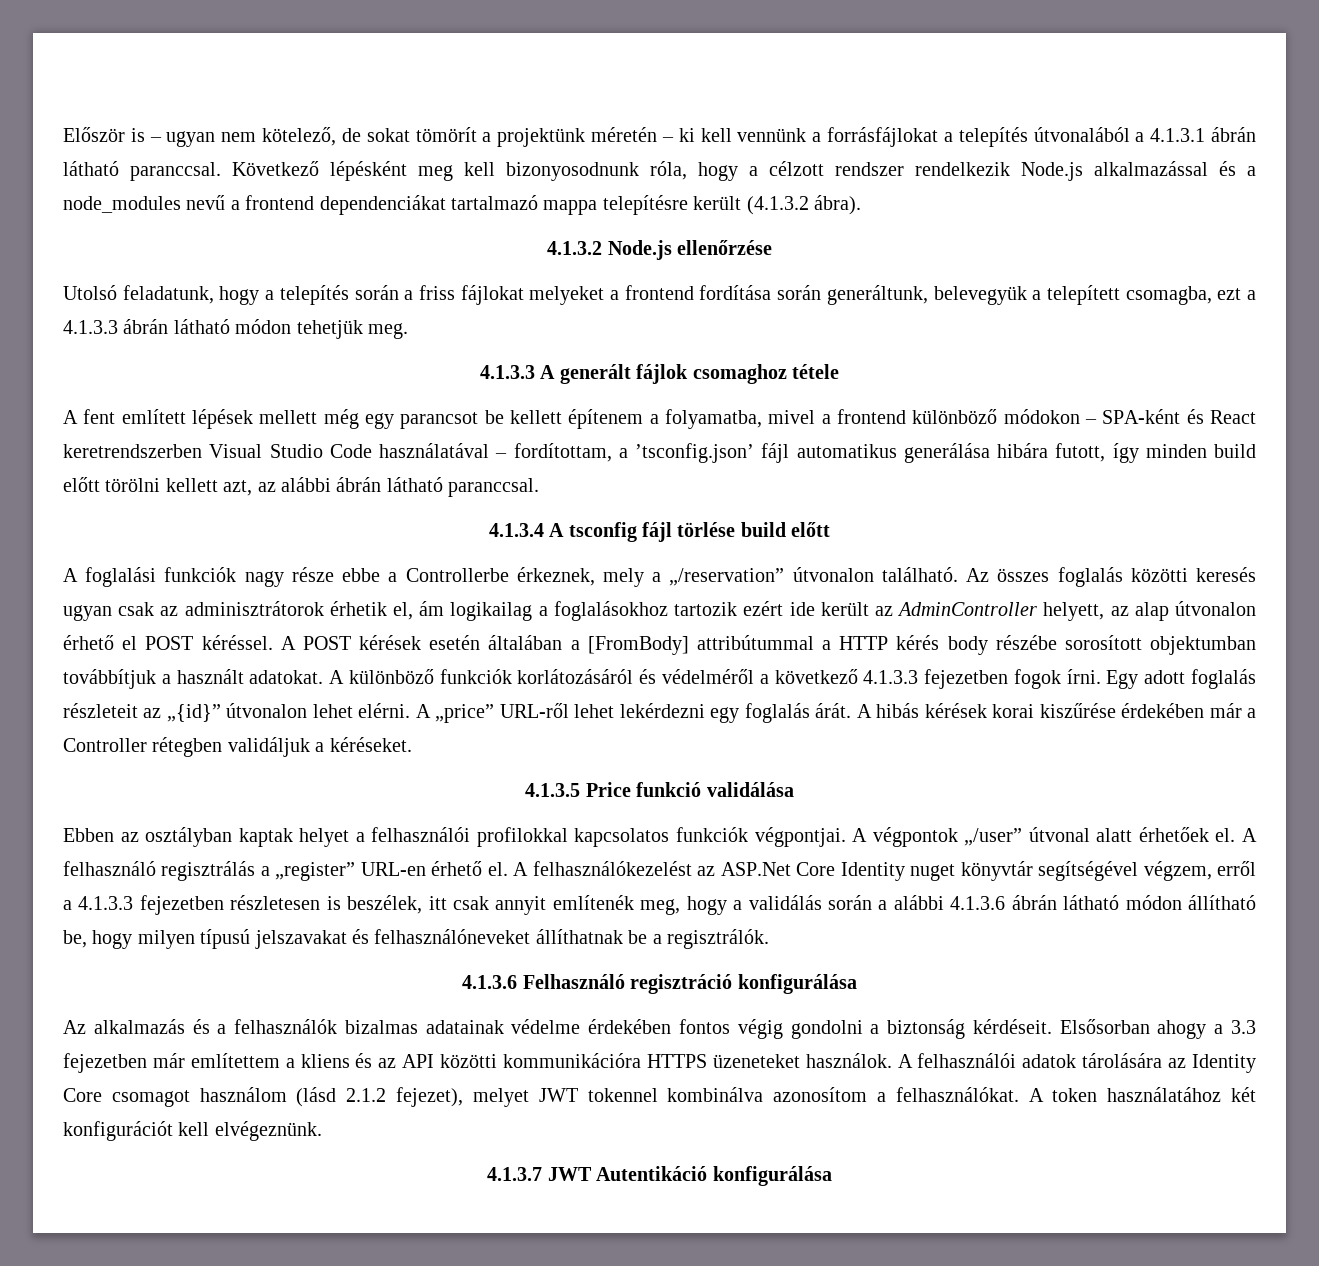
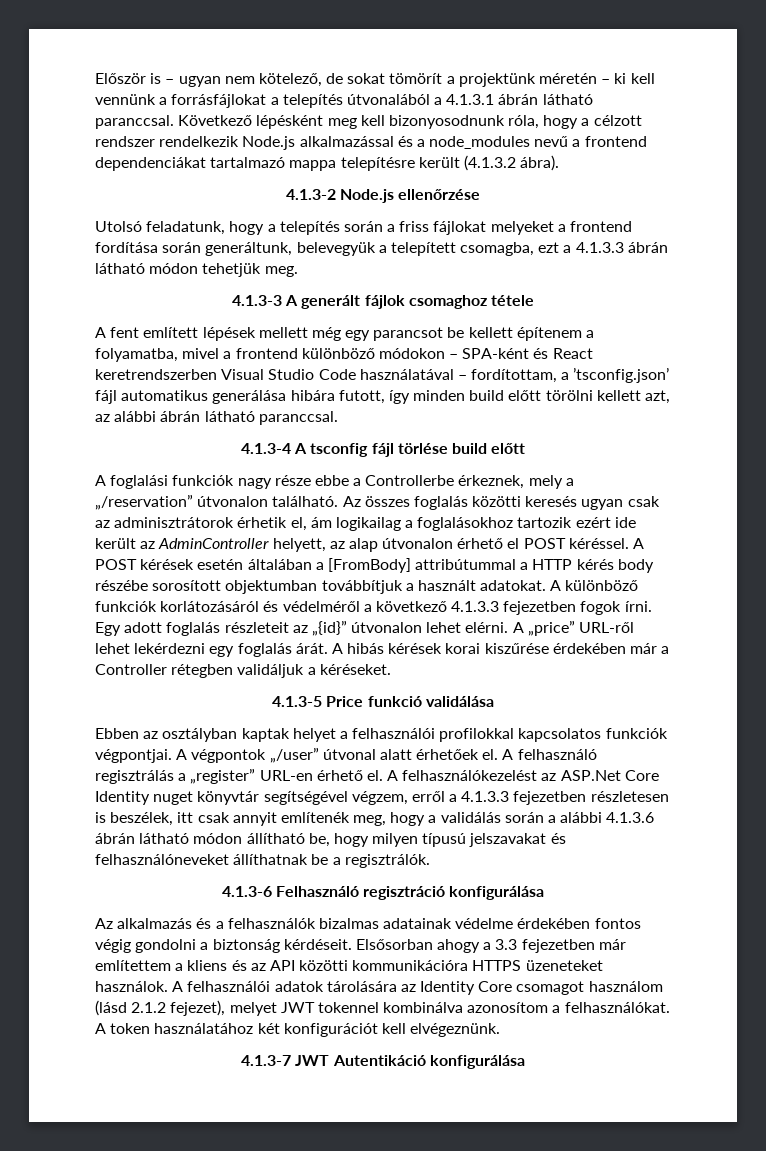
- 4.1.3.2 Node.js ellenőrzése
+ 4.1.3-2 Node.js ellenőrzése
- 4.1.3.3 A generált fájlok csomaghoz tétele
+ 4.1.3-3 A generált fájlok csomaghoz tétele
- 4.1.3.4 A tsconfig fájl törlése build előtt
+ 4.1.3-4 A tsconfig fájl törlése build előtt
- 4.1.3.5 Price funkció validálása
+ 4.1.3-5 Price funkció validálása
- 4.1.3.6 Felhasználó regisztráció konfigurálása
+ 4.1.3-6 Felhasználó regisztráció konfigurálása
- 4.1.3.7 JWT Autentikáció konfigurálása
+ 4.1.3-7 JWT Autentikáció konfigurálása

